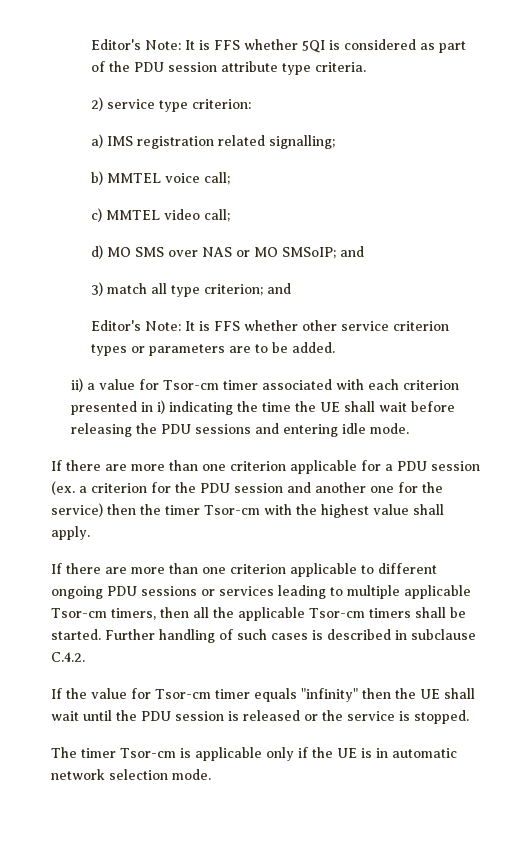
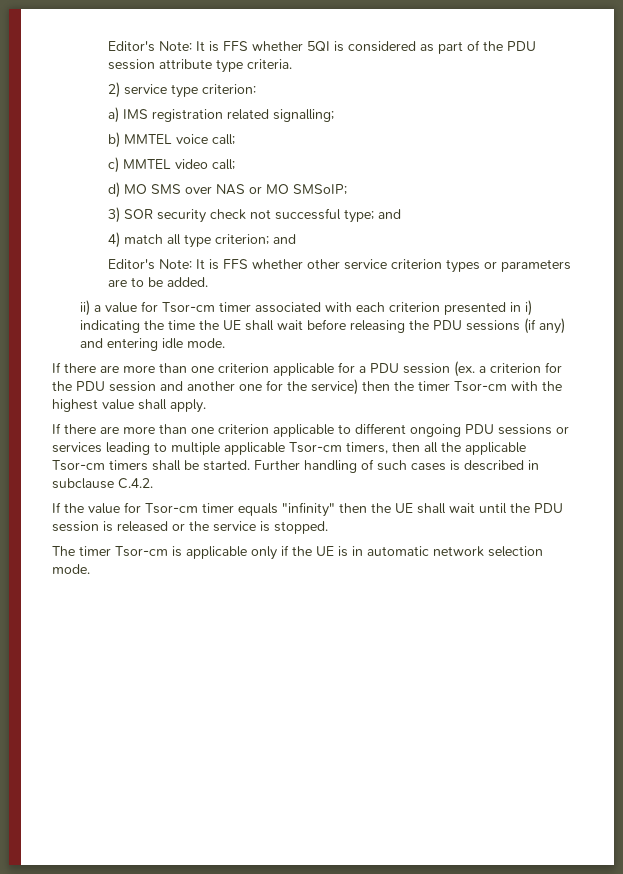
- d) MO SMS over NAS or MO SMSoIP; and
- 3) match all type criterion; and
+ d) MO SMS over NAS or MO SMSoIP;
+ 3) SOR security check not successful type; and
+ 4) match all type criterion; and
- ii) a value for Tsor-cm timer associated with each criterion presented in i) indicating the time the UE shall wait before releasing the PDU sessions and entering idle mode.
+ ii) a value for Tsor-cm timer associated with each criterion presented in i) indicating the time the UE shall wait before releasing the PDU sessions (if any) and entering idle mode.

